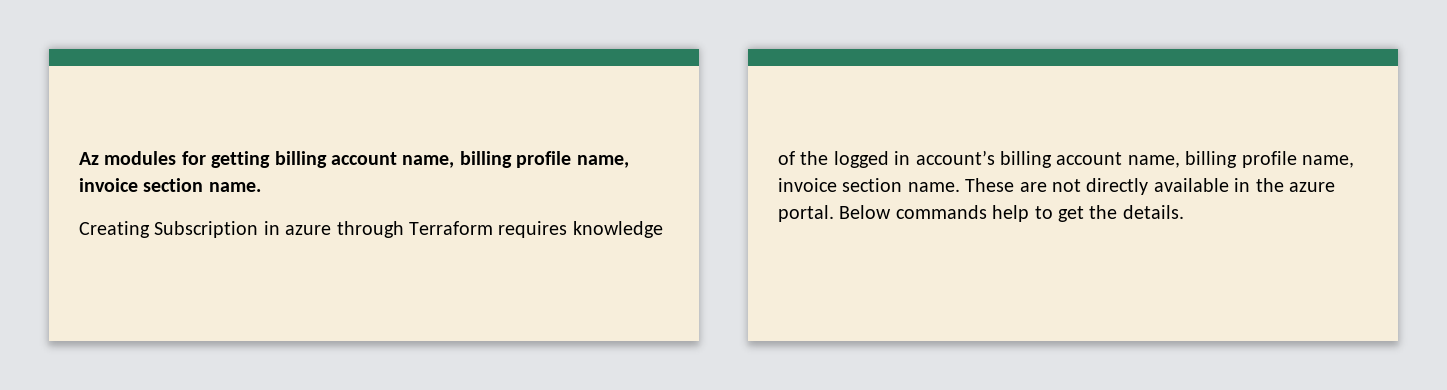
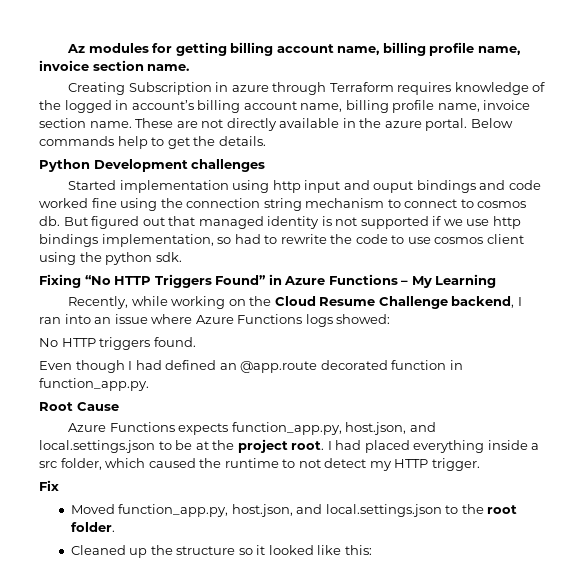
+ Python Development challenges
+ Started implementation using http input and ouput bindings and code worked fine using the connection string mechanism to connect to cosmos db. But figured out that managed identity is not supported if we use http bindings implementation, so had to rewrite the code to use cosmos client using the python sdk.
+ Fixing “No HTTP Triggers Found” in Azure Functions – My Learning
+ Recently, while working on the Cloud Resume Challenge backend, I ran into an issue where Azure Functions logs showed:
+ No HTTP triggers found.
+ Even though I had defined an @app.route decorated function in function_app.py.
+ Root Cause
+ Azure Functions expects function_app.py, host.json, and local.settings.json to be at the project root. I had placed everything inside a src folder, which caused the runtime to not detect my HTTP trigger.
+ Fix
+ Moved function_app.py, host.json, and local.settings.json to the root folder.
+ Cleaned up the structure so it looked like this:

